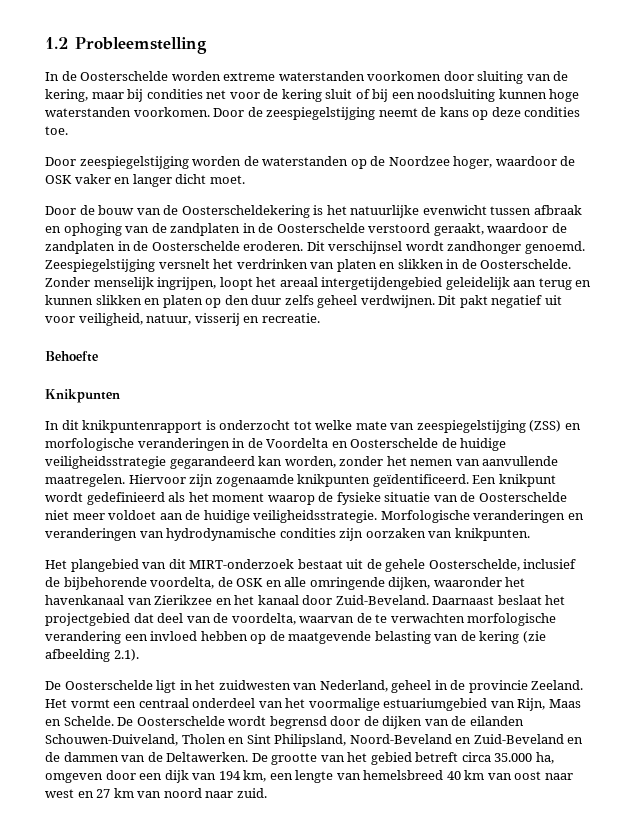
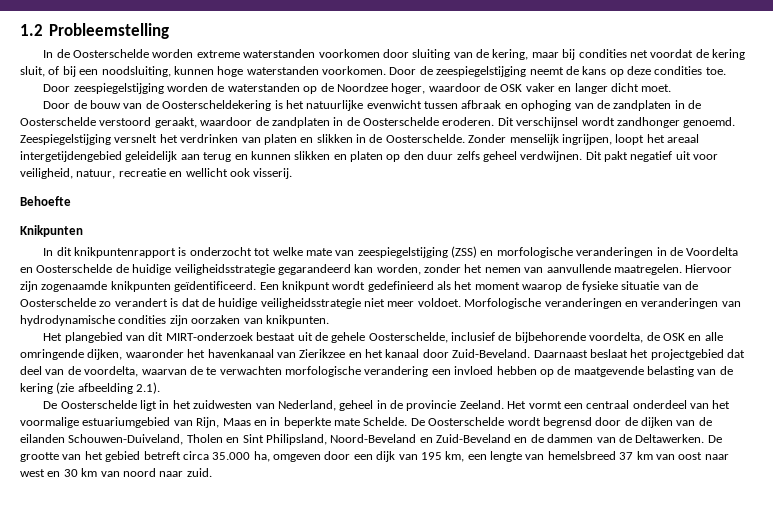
- In de Oosterschelde worden extreme waterstanden voorkomen door sluiting van de kering, maar bij condities net voor de kering sluit of bij een noodsluiting kunnen hoge waterstanden voorkomen.
+ In de Oosterschelde worden extreme waterstanden voorkomen door sluiting van de kering, maar bij condities net voordat de kering sluit, of bij een noodsluiting, kunnen hoge waterstanden voorkomen.
- Dit pakt negatief uit voor veiligheid, natuur, visserij en recreatie.
+ Dit pakt negatief uit voor veiligheid, natuur, recreatie en wellicht ook visserij.
- Een knikpunt wordt gedefinieerd als het moment waarop de fysieke situatie van de Oosterschelde niet meer voldoet aan de huidige veiligheidsstrategie.
+ Een knikpunt wordt gedefinieerd als het moment waarop de fysieke situatie van de Oosterschelde zo verandert is dat de huidige veiligheidsstrategie niet meer voldoet.
- Het vormt een centraal onderdeel van het voormalige estuariumgebied van Rijn, Maas en Schelde.
+ Het vormt een centraal onderdeel van het voormalige estuariumgebied van Rijn, Maas en in beperkte mate Schelde.
- De grootte van het gebied betreft circa 35.000 ha, omgeven door een dijk van 194 km, een lengte van hemelsbreed 40 km van oost naar west en 27 km van noord naar zuid.
+ De grootte van het gebied betreft circa 35.000 ha, omgeven door een dijk van 195 km, een lengte van hemelsbreed 37 km van oost naar west en 30 km van noord naar zuid.

